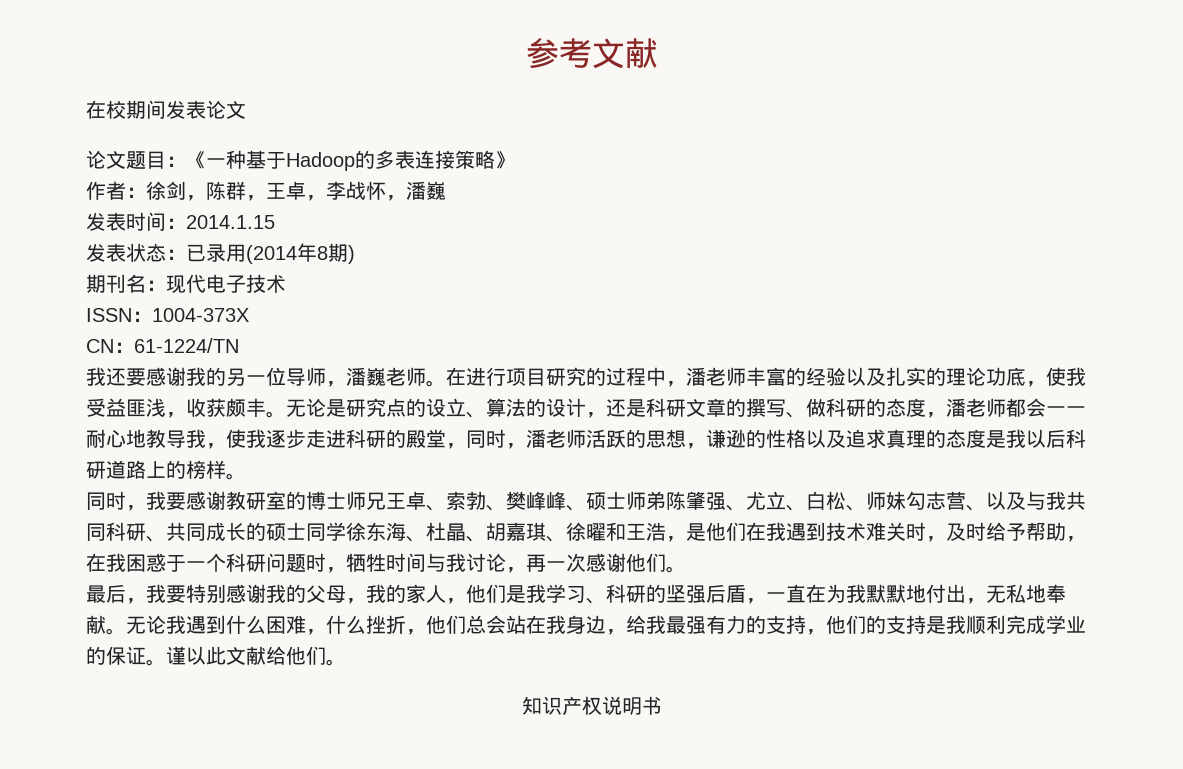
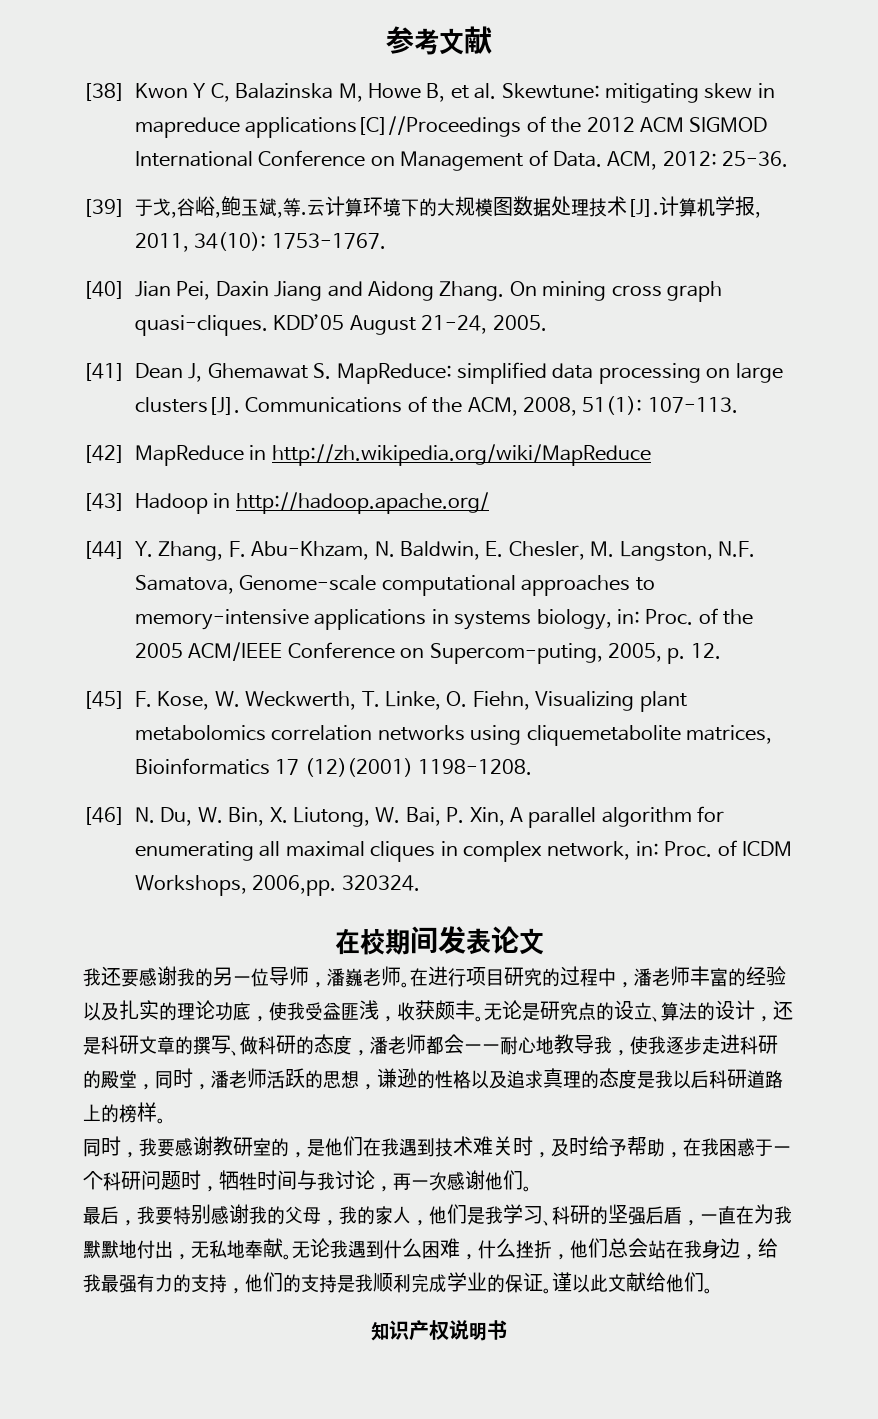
+ [38] Kwon Y C, Balazinska M, Howe B, et al. Skewtune: mitigating skew in mapreduce applications[C]//Proceedings of the 2012 ACM SIGMOD International Conference on Management of Data. ACM, 2012: 25-36.
+ [39]于戈,谷峪,鲍玉斌,等.云计算环境下的大规模图数据处理技术[J].计算机学报, 2011, 34(10): 1753-1767.
+ [40] Jian Pei, Daxin Jiang and Aidong Zhang. On mining cross graph quasi-cliques. KDD’05 August 21-24, 2005.
+ [41] Dean J, Ghemawat S. MapReduce: simplified data processing on large clusters[J]. Communications of the ACM, 2008, 51(1): 107-113.
+ [42] MapReduce in http://zh.wikipedia.org/wiki/MapReduce
+ [43] Hadoop in http://hadoop.apache.org/
+ [44] Y. Zhang, F. Abu-Khzam, N. Baldwin, E. Chesler, M. Langston, N.F. Samatova, Genome-scale computational approaches to memory-intensive applications in systems biology, in: Proc. of the 2005 ACM/IEEE Conference on Supercom-puting, 2005, p. 12.
+ [45] F. Kose, W. Weckwerth, T. Linke, O. Fiehn, Visualizing plant metabolomics correlation networks using cliquemetabolite matrices, Bioinformatics 17 (12)(2001) 1198-1208.
+ [46] N. Du, W. Bin, X. Liutong, W. Bai, P. Xin, A parallel algorithm for enumerating all maximal cliques in complex network, in: Proc. of ICDM Workshops, 2006,pp. 320324.
  在校期间发表论文
- 论文题目：《一种基于Hadoop的多表连接策略》
- 作者：徐剑，陈群，王卓，李战怀，潘巍
- 发表时间：2014.1.15
- 发表状态：已录用(2014年8期)
- 期刊名：现代电子技术
- ISSN：1004-373X
- CN：61-1224/TN
- 同时，我要感谢教研室的博士师兄王卓、索勃、樊峰峰、硕士师弟陈肇强、尤立、白松、师妹勾志营、以及与我共同科研、共同成长的硕士同学徐东海、杜晶、胡嘉琪、徐曜和王浩，是他们在我遇到技术难关时，及时给予帮助，在我困惑于一个科研问题时，牺牲时间与我讨论，再一次感谢他们。
+ 同时，我要感谢教研室的，是他们在我遇到技术难关时，及时给予帮助，在我困惑于一个科研问题时，牺牲时间与我讨论，再一次感谢他们。

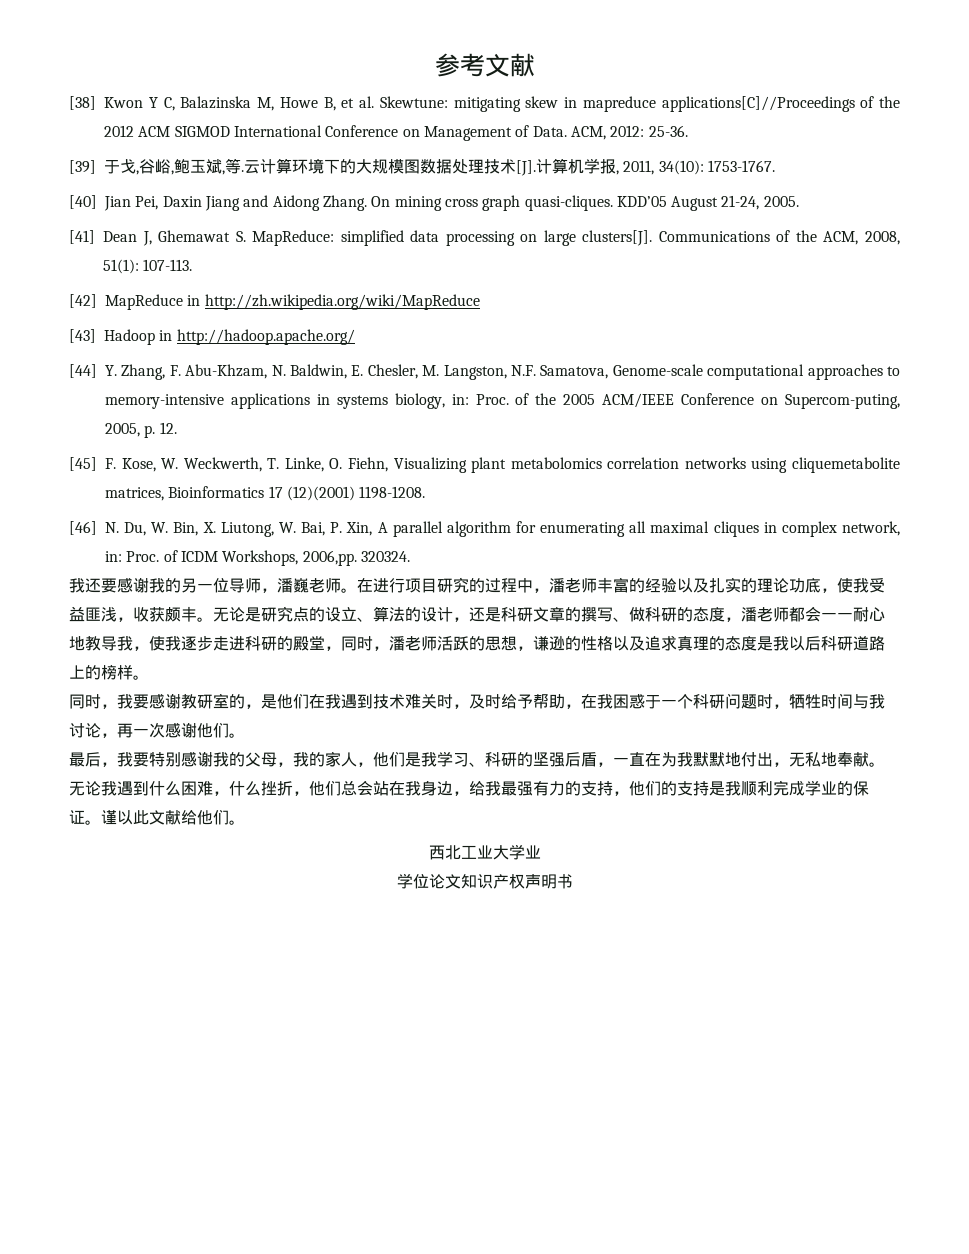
- 在校期间发表论文
- 知识产权说明书
+ 西北工业大学业
+ 学位论文知识产权声明书

